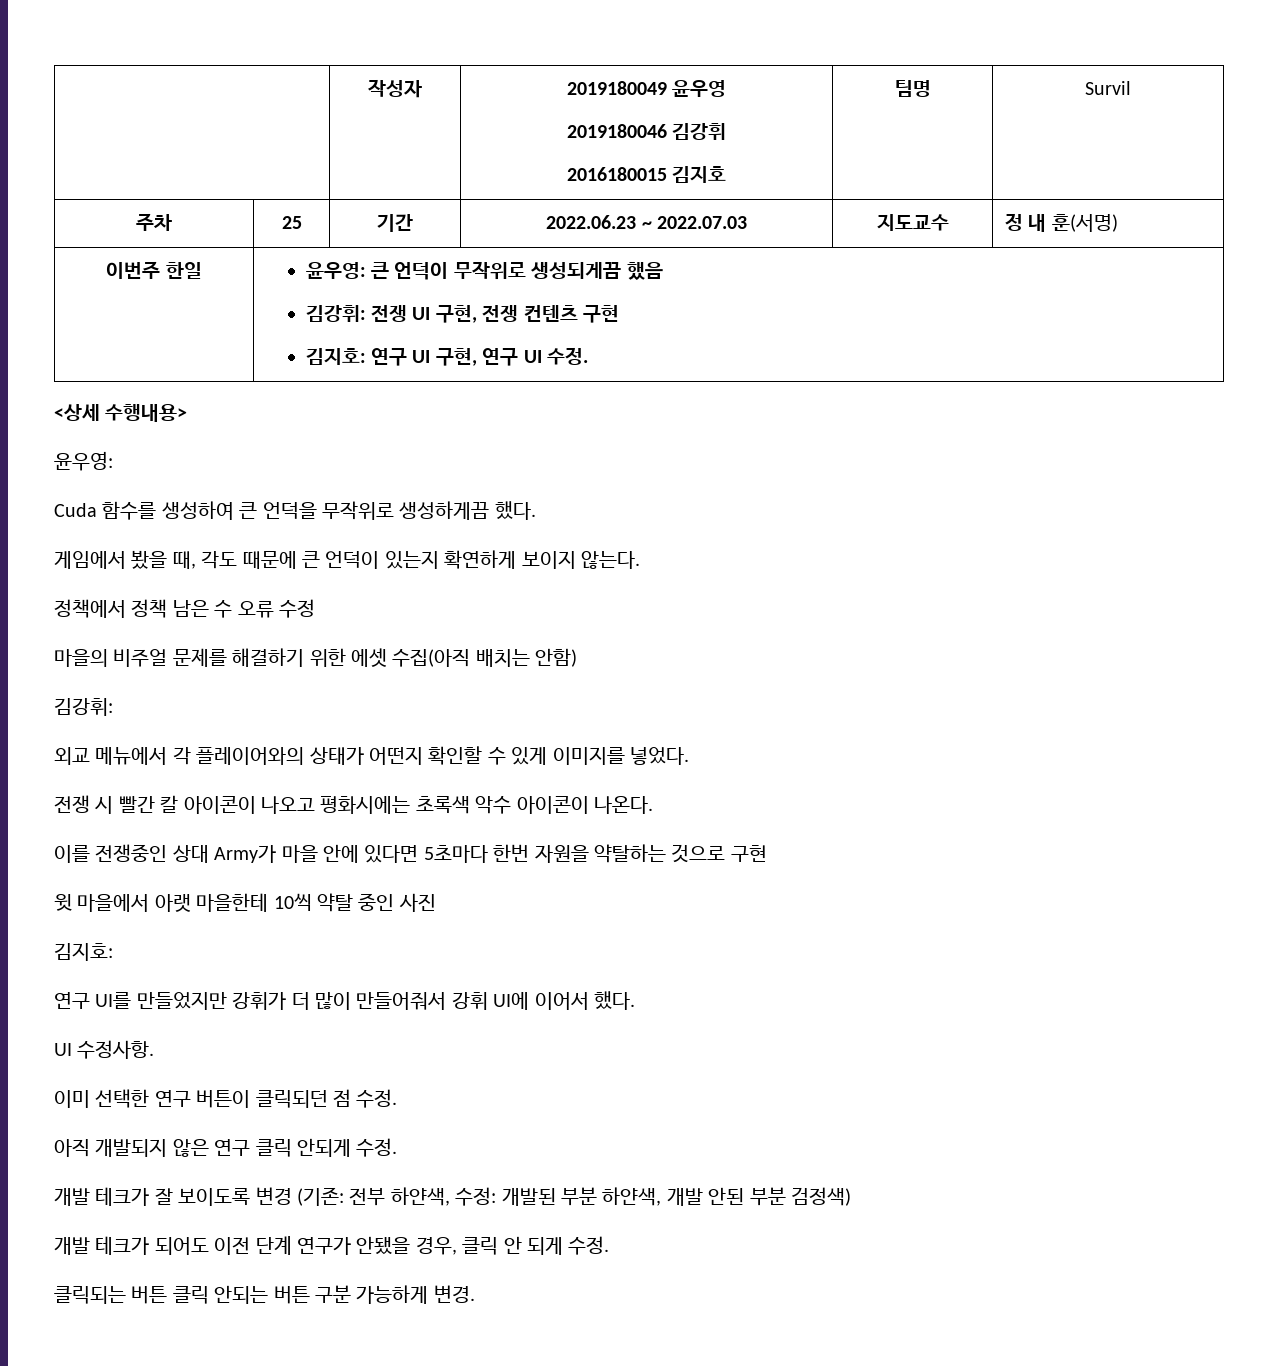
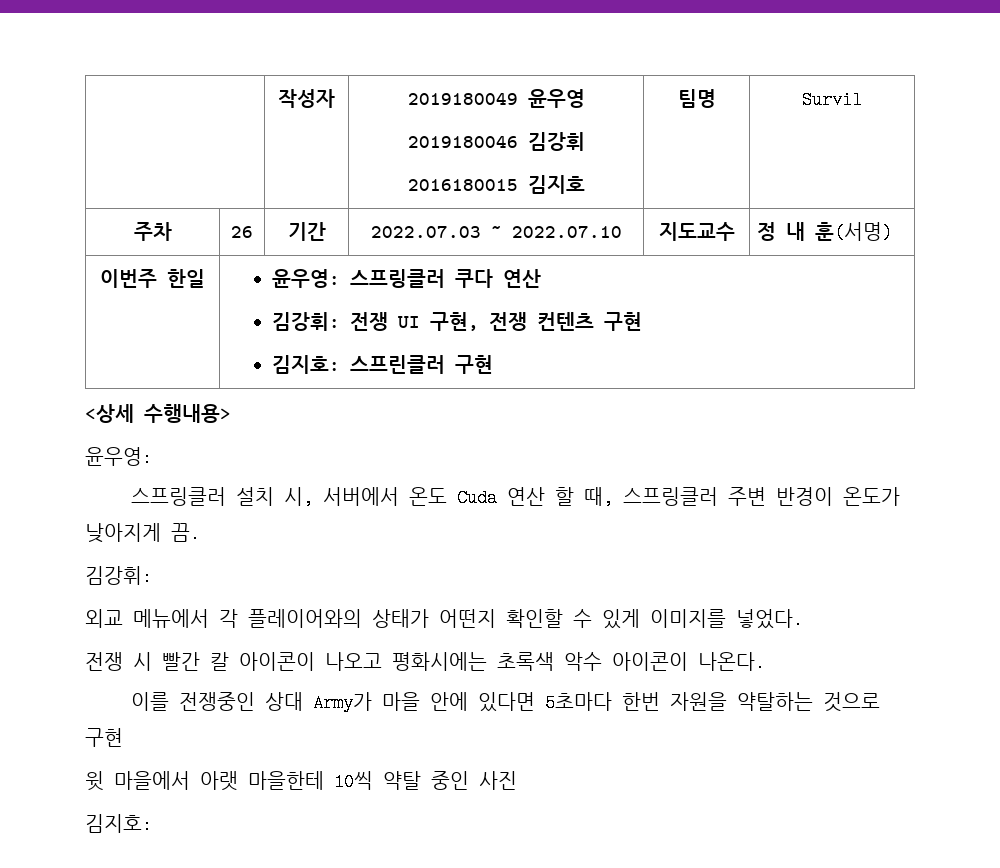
- 주차 | 25 | 기간 | 2022.06.23 ~ 2022.07.03 | 지도교수 | 정 내 훈(서명)
+ 주차 | 26 | 기간 | 2022.07.03 ~ 2022.07.10 | 지도교수 | 정 내 훈(서명)
- 이번주 한일 | 윤우영: 큰 언덕이 무작위로 생성되게끔 했음
+ 이번주 한일 | 윤우영: 스프링클러 쿠다 연산
  김강휘: 전쟁 UI 구현, 전쟁 컨텐츠 구현
- 김지호: 연구 UI 구현, 연구 UI 수정.
+ 김지호: 스프린클러 구현
  <상세 수행내용>
  윤우영:
- Cuda 함수를 생성하여 큰 언덕을 무작위로 생성하게끔 했다.
- 게임에서 봤을 때, 각도 때문에 큰 언덕이 있는지 확연하게 보이지 않는다.
- 정책에서 정책 남은 수 오류 수정
- 마을의 비주얼 문제를 해결하기 위한 에셋 수집(아직 배치는 안함)
+ 스프링클러 설치 시, 서버에서 온도 Cuda 연산 할 때, 스프링클러 주변 반경이 온도가 낮아지게 끔.
- 연구 UI를 만들었지만 강휘가 더 많이 만들어줘서 강휘 UI에 이어서 했다.
- UI 수정사항.
- 이미 선택한 연구 버튼이 클릭되던 점 수정.
- 아직 개발되지 않은 연구 클릭 안되게 수정.
- 개발 테크가 잘 보이도록 변경 (기존: 전부 하얀색, 수정: 개발된 부분 하얀색, 개발 안된 부분 검정색)
- 개발 테크가 되어도 이전 단계 연구가 안됐을 경우, 클릭 안 되게 수정.
- 클릭되는 버튼 클릭 안되는 버튼 구분 가능하게 변경.

